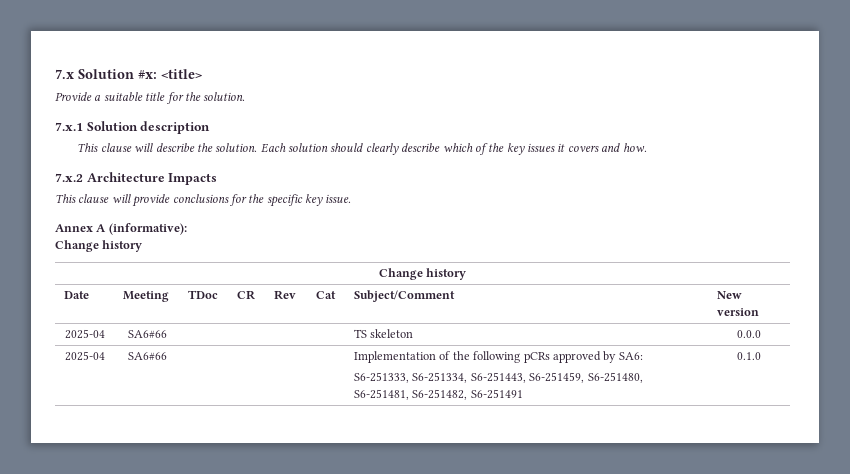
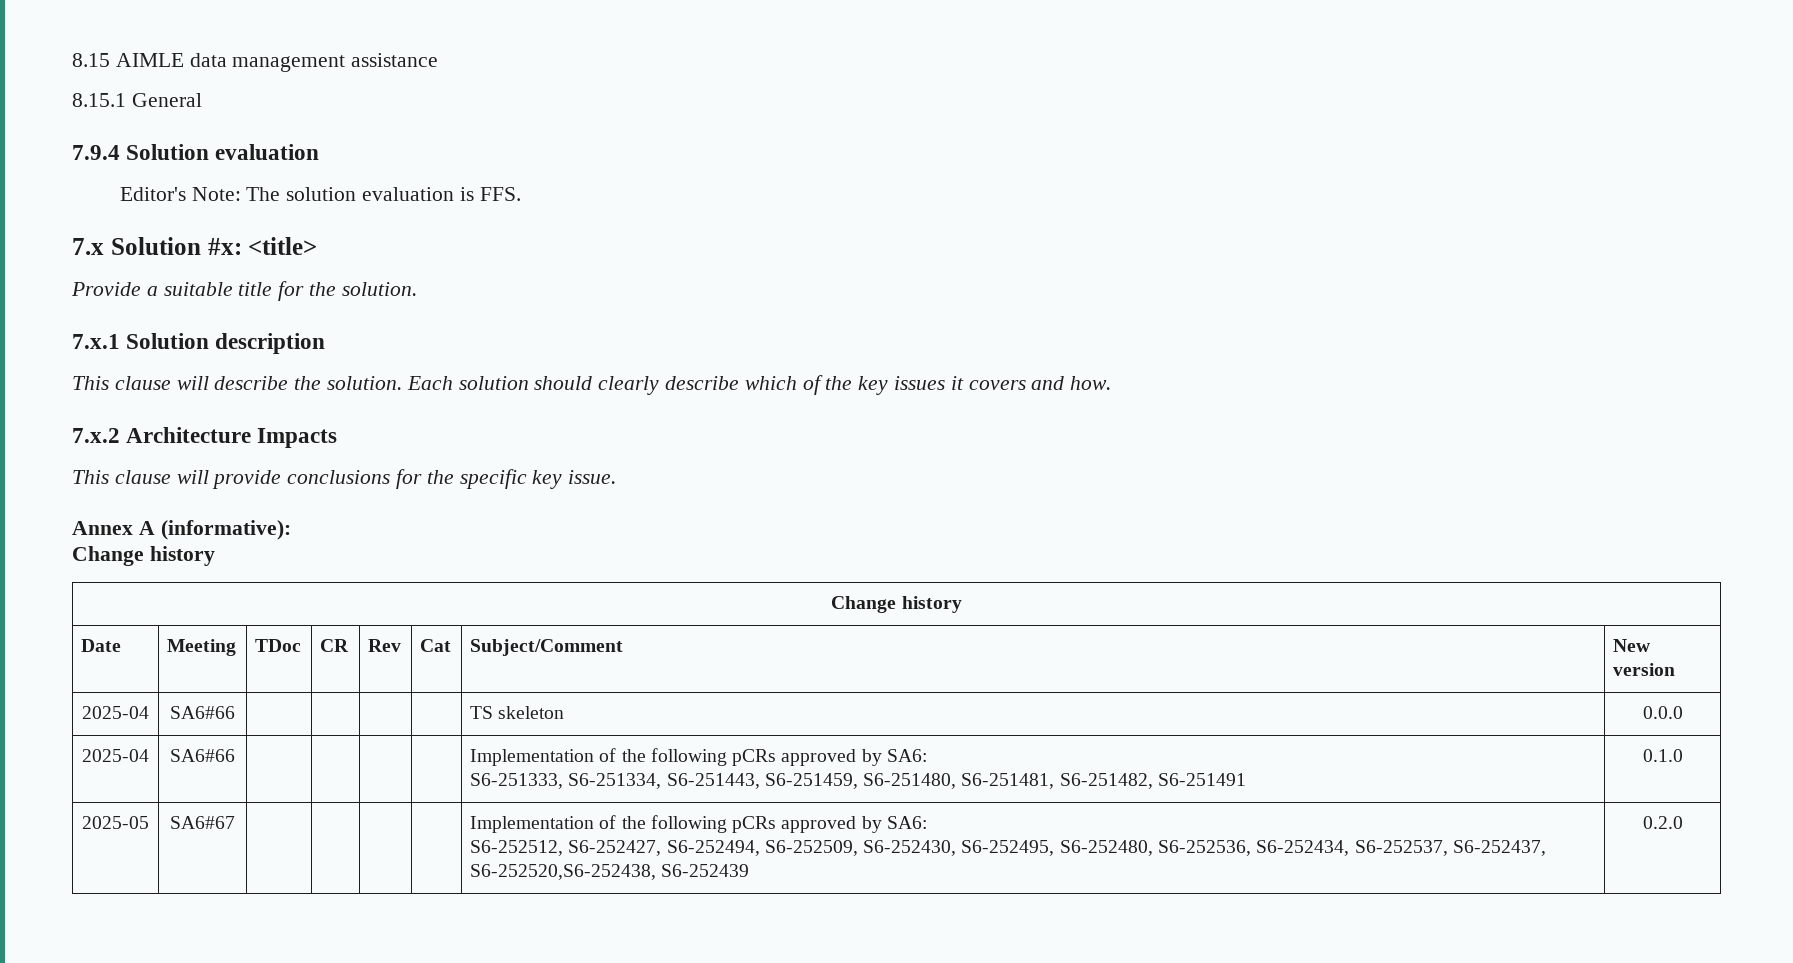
+ 8.15 AIMLE data management assistance
+ 8.15.1 General
+ 7.9.4 Solution evaluation
+ Editor's Note: The solution evaluation is FFS.
+ 2025-05 | SA6#67 | | | | | Implementation of the following pCRs approved by SA6:
+ S6-252512, S6-252427, S6-252494, S6-252509, S6-252430, S6-252495, S6-252480, S6-252536, S6-252434, S6-252537, S6-252437, S6-252520,S6-252438, S6-252439 | 0.2.0

